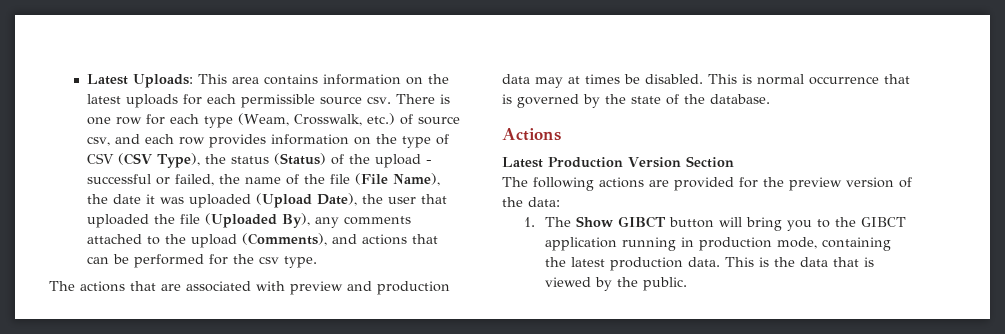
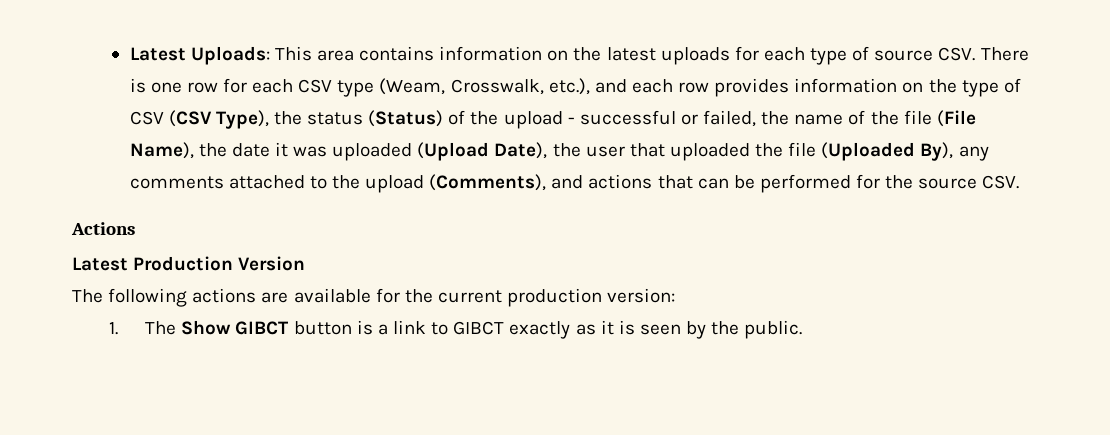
- This area contains information on the latest uploads for each permissible source csv. There is one row for each type (Weam, Crosswalk, etc.) of source csv, and each row provides information on the type of CSV (CSV Type), the status (Status) of the upload - successful or failed, the name of the file (File Name), the date it was uploaded (Upload Date), the user that uploaded the file (Uploaded By), any comments attached to the upload (Comments), and actions that can be performed for the csv type.
- The actions that are associated with preview and production data may at times be disabled. This is normal occurrence that is governed by the state of the database.
+ This area contains information on the latest uploads for each type of source CSV. There is one row for each CSV type (Weam, Crosswalk, etc.), and each row provides information on the type of CSV (CSV Type), the status (Status) of the upload - successful or failed, the name of the file (File Name), the date it was uploaded (Upload Date), the user that uploaded the file (Uploaded By), any comments attached to the upload (Comments), and actions that can be performed for the source CSV.
- Latest Production Version Section
+ Latest Production Version
- The following actions are provided for the preview version of the data:
+ The following actions are available for the current production version:
- 1. The Show GIBCT button will bring you to the GIBCT application running in production mode, containing the latest production data. This is the data that is viewed by the public.
+ 1. The Show GIBCT button is a link to GIBCT exactly as it is seen by the public.

